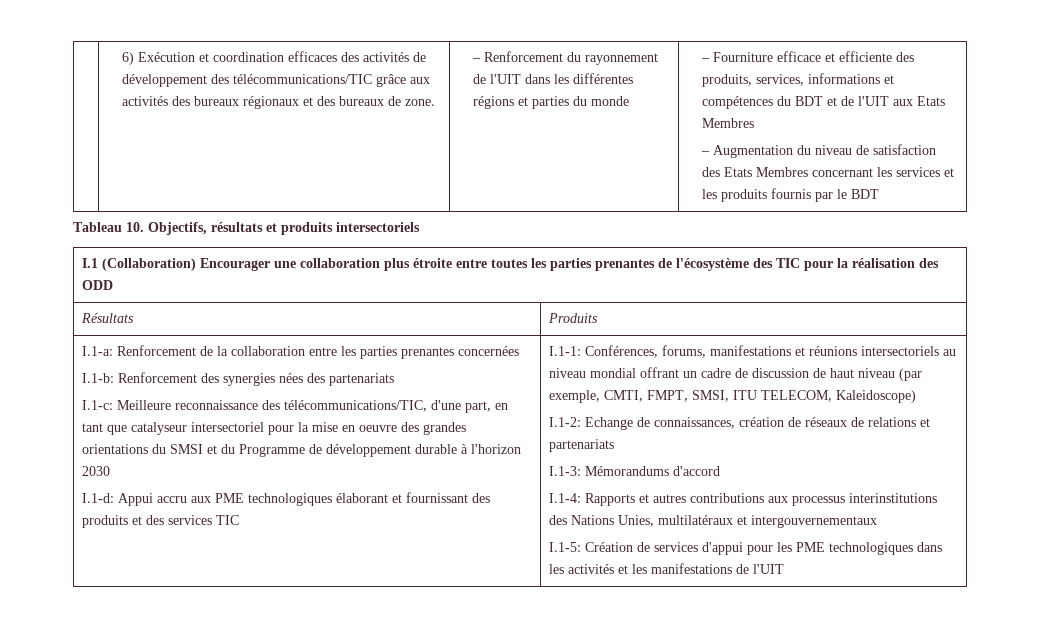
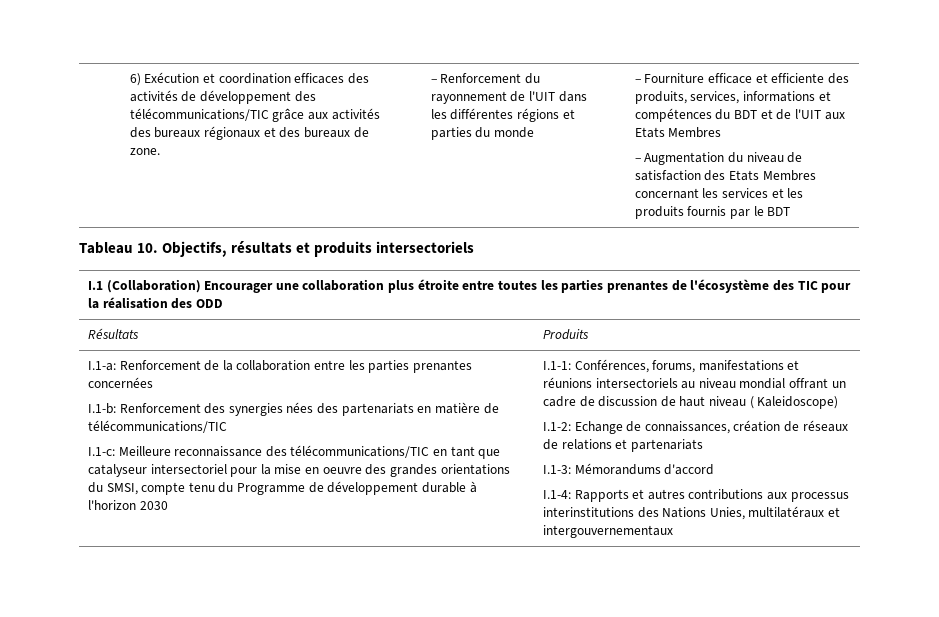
- I.1-b: Renforcement des synergies nées des partenariats
+ I.1-b: Renforcement des synergies nées des partenariats en matière de télécommunications/TIC
- I.1-c: Meilleure reconnaissance des télécommunications/TIC, d'une part, en tant que catalyseur intersectoriel pour la mise en oeuvre des grandes orientations du SMSI et du Programme de développement durable à l'horizon 2030
+ I.1-c: Meilleure reconnaissance des télécommunications/TIC en tant que catalyseur intersectoriel pour la mise en oeuvre des grandes orientations du SMSI, compte tenu du Programme de développement durable à l'horizon 2030
- I.1-d: Appui accru aux PME technologiques élaborant et fournissant des produits et des services TIC
- I.1-1: Conférences, forums, manifestations et réunions intersectoriels au niveau mondial offrant un cadre de discussion de haut niveau (par exemple, CMTI, FMPT, SMSI, ITU TELECOM, Kaleidoscope)
+ I.1-1: Conférences, forums, manifestations et réunions intersectoriels au niveau mondial offrant un cadre de discussion de haut niveau ( Kaleidoscope)
- I.1-5: Création de services d'appui pour les PME technologiques dans les activités et les manifestations de l'UIT

